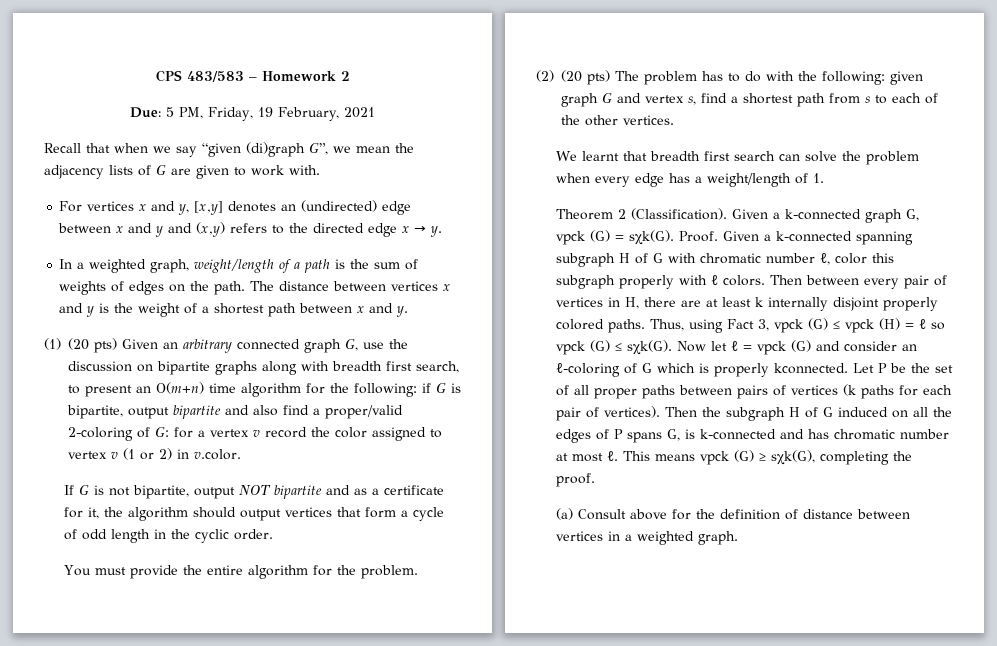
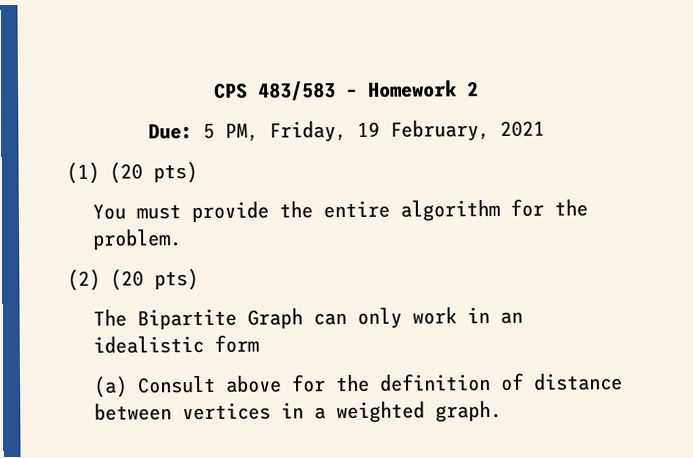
- Recall that when we say “given (di)graph G”, we mean the adjacency lists of G are given to work with.
- For vertices x and y, [x,y] denotes an (undirected) edge between x and y and (x,y) refers to the directed edge x → y.
- In a weighted graph, weight/length of a path is the sum of weights of edges on the path. The distance between vertices x and y is the weight of a shortest path between x and y.
- (1) (20 pts) Given an arbitrary connected graph G, use the discussion on bipartite graphs along with breadth first search, to present an O(m+n) time algorithm for the following: if G is bipartite, output bipartite and also find a proper/valid 2-coloring of G: for a vertex v record the color assigned to vertex v (1 or 2) in v.color.
- If G is not bipartite, output NOT bipartite and as a certificate for it, the algorithm should output vertices that form a cycle of odd length in the cyclic order.
+ (1) (20 pts)
- (2) (20 pts) The problem has to do with the following: given graph G and vertex s, find a shortest path from s to each of the other vertices.
- We learnt that breadth first search can solve the problem when every edge has a weight/length of 1.
- Theorem 2 (Classification). Given a k-connected graph G, vpck (G) = sχk(G). Proof. Given a k-connected spanning subgraph H of G with chromatic number ℓ, color this subgraph properly with ℓ colors. Then between every pair of vertices in H, there are at least k internally disjoint properly colored paths. Thus, using Fact 3, vpck (G) ≤ vpck (H) = ℓ so vpck (G) ≤ sχk(G). Now let ℓ = vpck (G) and consider an ℓ-coloring of G which is properly kconnected. Let P be the set of all proper paths between pairs of vertices (k paths for each pair of vertices). Then the subgraph H of G induced on all the edges of P spans G, is k-connected and has chromatic number at most ℓ. This means vpck (G) ≥ sχk(G), completing the proof.
+ (2) (20 pts)
+ The Bipartite Graph can only work in an idealistic form

